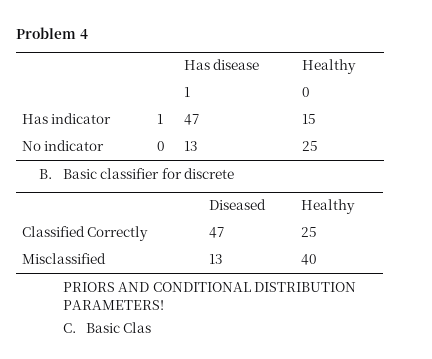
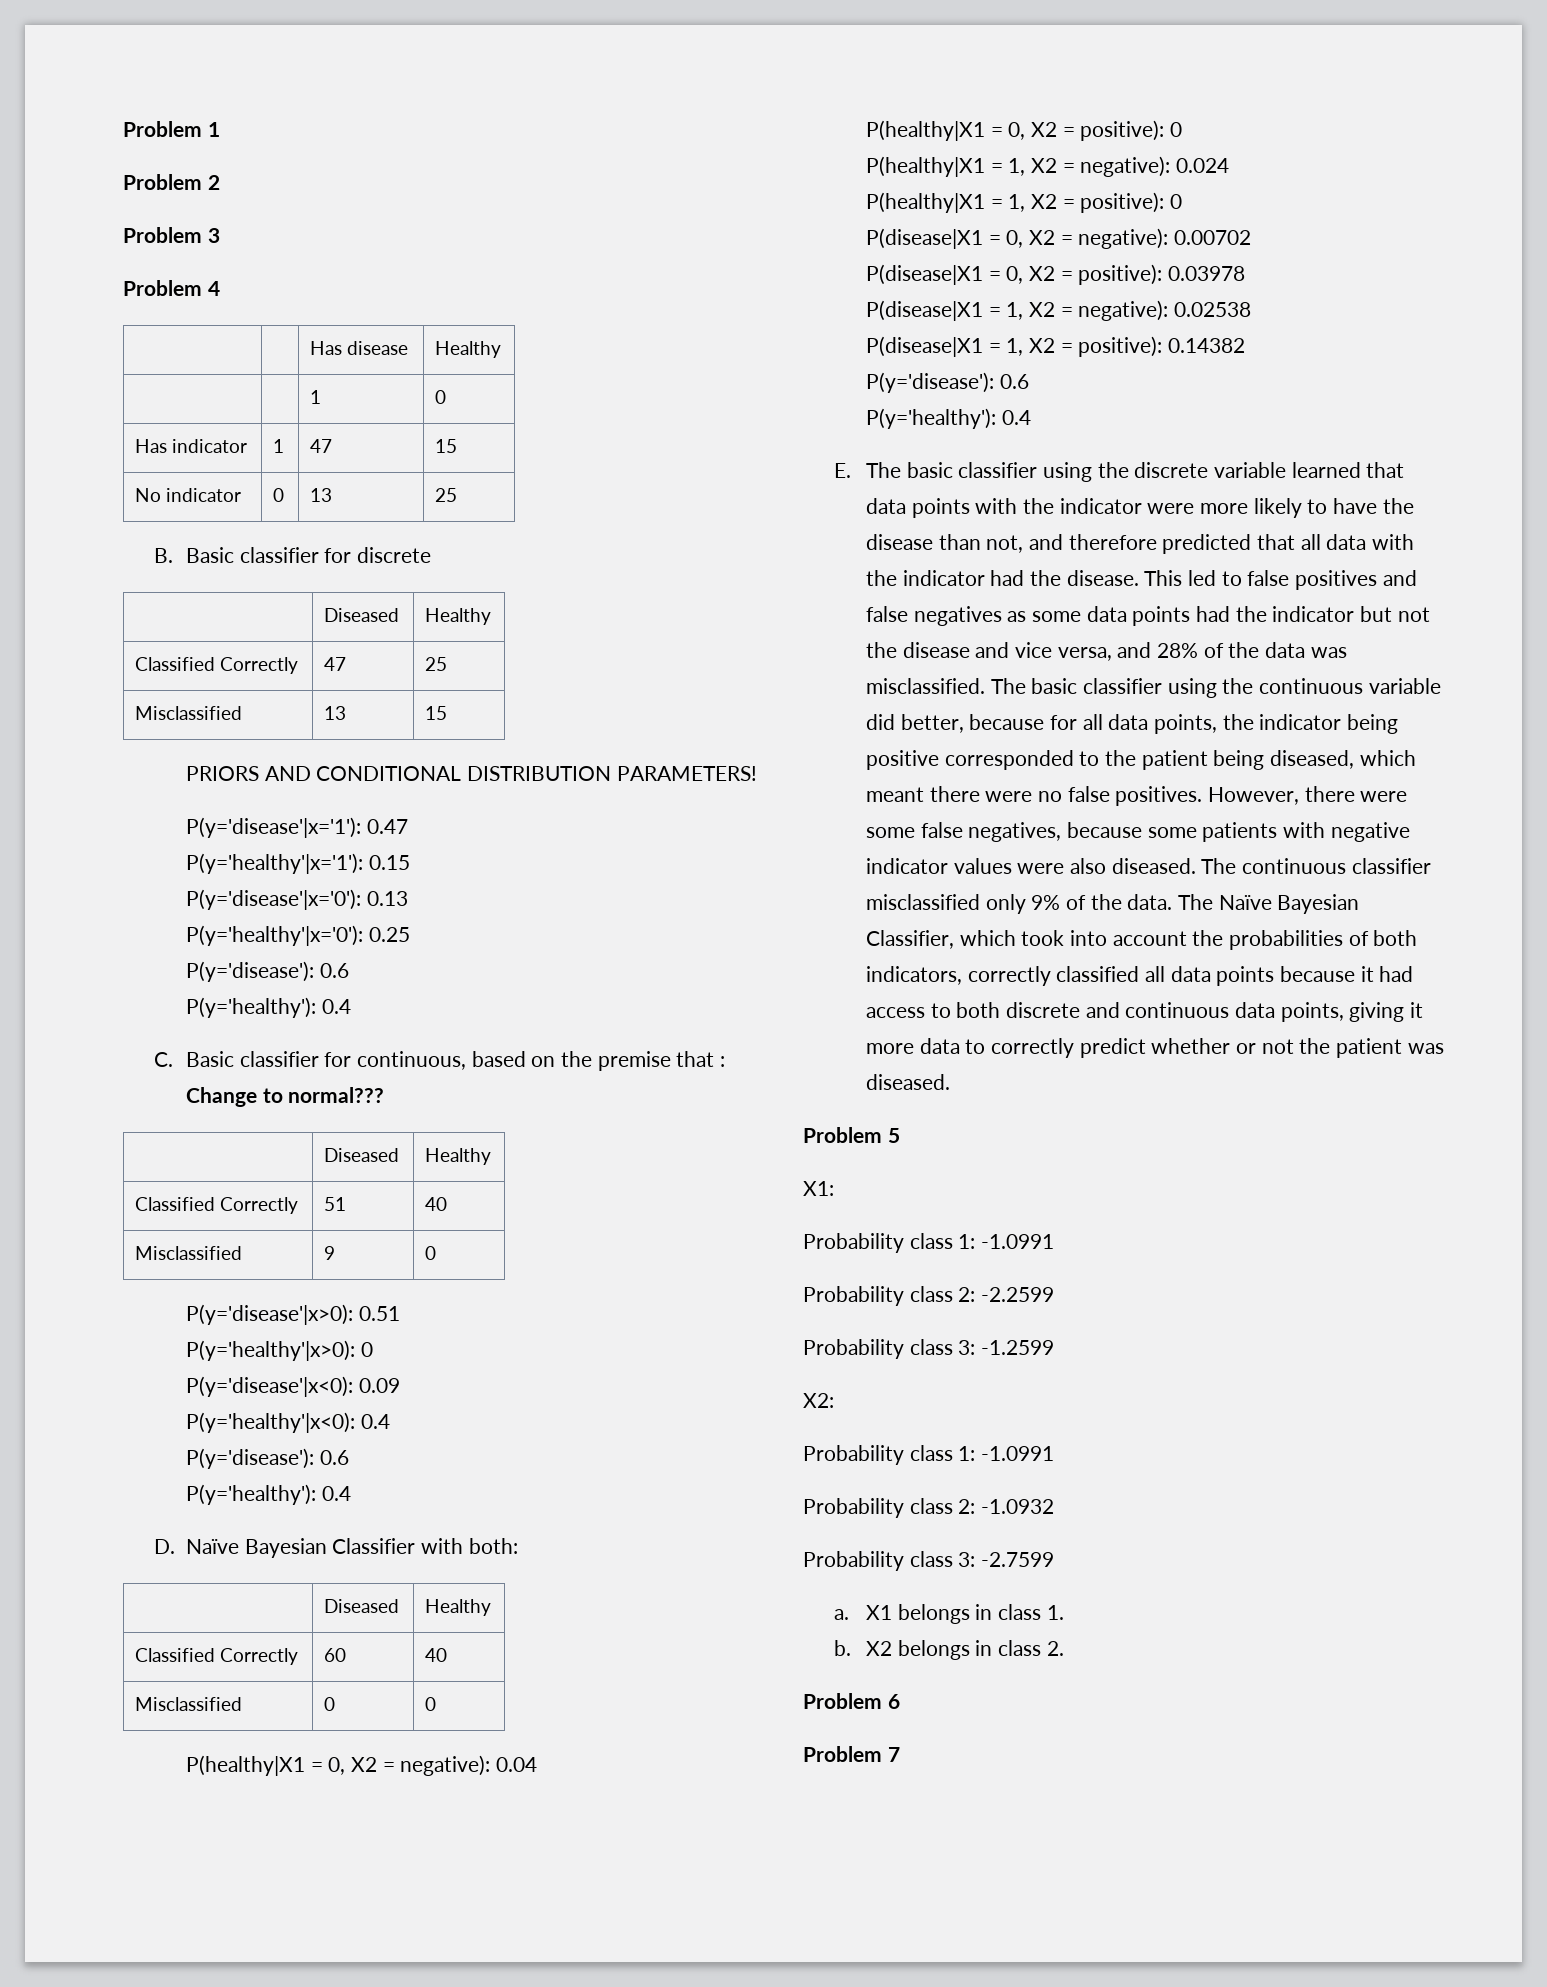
+ Problem 1
+ Problem 2
+ Problem 3
- Misclassified | 13 | 40
+ Misclassified | 13 | 15
- C. Basic Clas
+ P(y='disease'|x='1'): 0.47
+ P(y='healthy'|x='1'): 0.15
+ P(y='disease'|x='0'): 0.13
+ P(y='healthy'|x='0'): 0.25
+ P(y='disease'): 0.6
+ P(y='healthy'): 0.4
+ C. Basic classifier for continuous, based on the premise that : Change to normal???
+ | Diseased | Healthy
+ Classified Correctly | 51 | 40
+ Misclassified | 9 | 0
+ P(y='disease'|x>0): 0.51
+ P(y='healthy'|x>0): 0
+ P(y='disease'|x<0): 0.09
+ P(y='healthy'|x<0): 0.4
+ P(y='disease'): 0.6
+ P(y='healthy'): 0.4
+ D. Naïve Bayesian Classifier with both:
+ | Diseased | Healthy
+ Classified Correctly | 60 | 40
+ Misclassified | 0 | 0
+ P(healthy|X1 = 0, X2 = negative): 0.04
+ P(healthy|X1 = 0, X2 = positive): 0
+ P(healthy|X1 = 1, X2 = negative): 0.024
+ P(healthy|X1 = 1, X2 = positive): 0
+ P(disease|X1 = 0, X2 = negative): 0.00702
+ P(disease|X1 = 0, X2 = positive): 0.03978
+ P(disease|X1 = 1, X2 = negative): 0.02538
+ P(disease|X1 = 1, X2 = positive): 0.14382
+ P(y='disease'): 0.6
+ P(y='healthy'): 0.4
+ E. The basic classifier using the discrete variable learned that data points with the indicator were more likely to have the disease than not, and therefore predicted that all data with the indicator had the disease. This led to false positives and false negatives as some data points had the indicator but not the disease and vice versa, and 28% of the data was misclassified. The basic classifier using the continuous variable did better, because for all data points, the indicator being positive corresponded to the patient being diseased, which meant there were no false positives. However, there were some false negatives, because some patients with negative indicator values were also diseased. The continuous classifier misclassified only 9% of the data. The Naïve Bayesian Classifier, which took into account the probabilities of both indicators, correctly classified all data points because it had access to both discrete and continuous data points, giving it more data to correctly predict whether or not the patient was diseased.
+ Problem 5
+ X1:
+ Probability class 1: -1.0991
+ Probability class 2: -2.2599
+ Probability class 3: -1.2599
+ X2:
+ Probability class 1: -1.0991
+ Probability class 2: -1.0932
+ Probability class 3: -2.7599
+ a. X1 belongs in class 1.
+ b. X2 belongs in class 2.
+ Problem 6
+ Problem 7

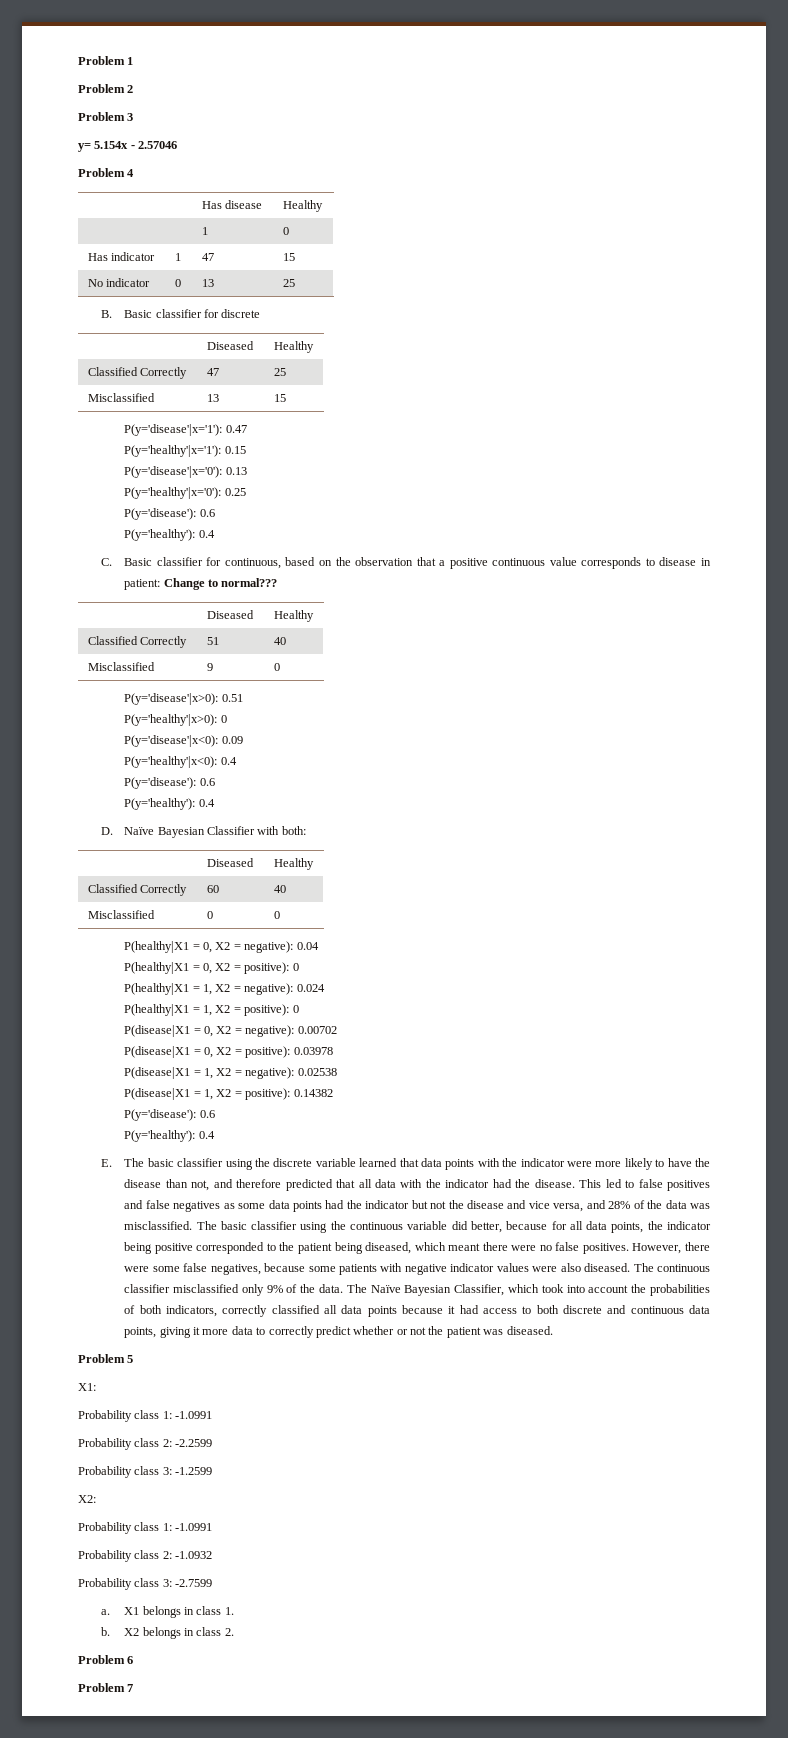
+ y= 5.154x - 2.57046
- PRIORS AND CONDITIONAL DISTRIBUTION PARAMETERS!
- C. Basic classifier for continuous, based on the premise that : Change to normal???
+ C. Basic classifier for continuous, based on the observation that a positive continuous value corresponds to disease in patient: Change to normal???

